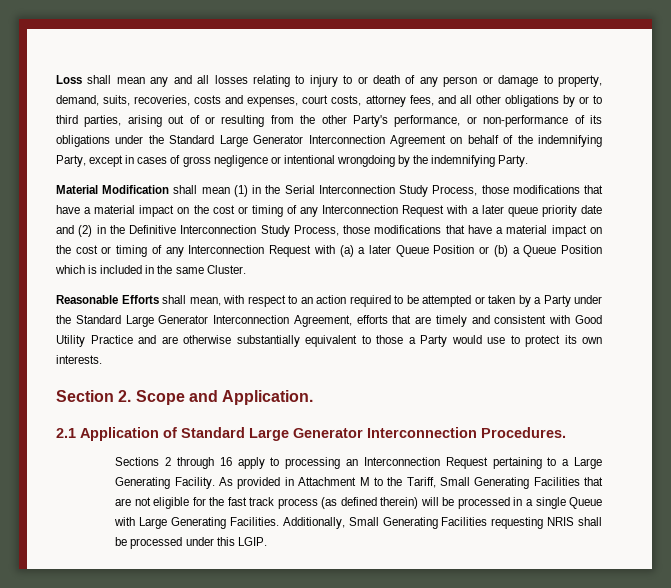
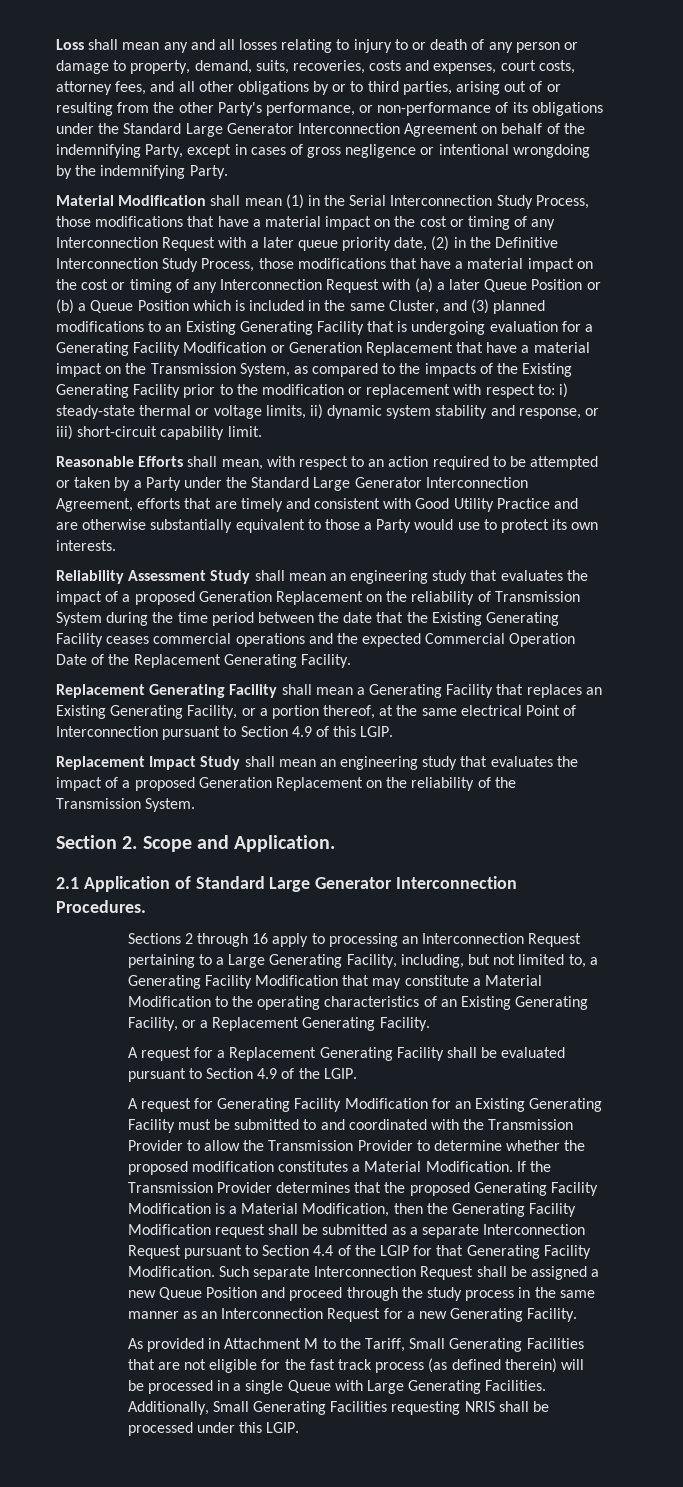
- Material Modification shall mean (1) in the Serial Interconnection Study Process, those modifications that have a material impact on the cost or timing of any Interconnection Request with a later queue priority date and (2) in the Definitive Interconnection Study Process, those modifications that have a material impact on the cost or timing of any Interconnection Request with (a) a later Queue Position or (b) a Queue Position which is included in the same Cluster.
+ Material Modification shall mean (1) in the Serial Interconnection Study Process, those modifications that have a material impact on the cost or timing of any Interconnection Request with a later queue priority date, (2) in the Definitive Interconnection Study Process, those modifications that have a material impact on the cost or timing of any Interconnection Request with (a) a later Queue Position or (b) a Queue Position which is included in the same Cluster, and (3) planned modifications to an Existing Generating Facility that is undergoing evaluation for a Generating Facility Modification or Generation Replacement that have a material impact on the Transmission System, as compared to the impacts of the Existing Generating Facility prior to the modification or replacement with respect to: i) steady-state thermal or voltage limits, ii) dynamic system stability and response, or iii) short-circuit capability limit.
+ Reliability Assessment Study shall mean an engineering study that evaluates the impact of a proposed Generation Replacement on the reliability of Transmission System during the time period between the date that the Existing Generating Facility ceases commercial operations and the expected Commercial Operation Date of the Replacement Generating Facility.
+ Replacement Generating Facility shall mean a Generating Facility that replaces an Existing Generating Facility, or a portion thereof, at the same electrical Point of Interconnection pursuant to Section 4.9 of this LGIP.
+ Replacement Impact Study shall mean an engineering study that evaluates the impact of a proposed Generation Replacement on the reliability of the Transmission System.
- Sections 2 through 16 apply to processing an Interconnection Request pertaining to a Large Generating Facility. As provided in Attachment M to the Tariff, Small Generating Facilities that are not eligible for the fast track process (as defined therein) will be processed in a single Queue with Large Generating Facilities.
+ Sections 2 through 16 apply to processing an Interconnection Request pertaining to a Large Generating Facility, including, but not limited to, a Generating Facility Modification that may constitute a Material Modification to the operating characteristics of an Existing Generating Facility, or a Replacement Generating Facility.
+ A request for a Replacement Generating Facility shall be evaluated pursuant to Section 4.9 of the LGIP.
+ A request for Generating Facility Modification for an Existing Generating Facility must be submitted to and coordinated with the Transmission Provider to allow the Transmission Provider to determine whether the proposed modification constitutes a Material Modification. If the Transmission Provider determines that the proposed Generating Facility Modification is a Material Modification, then the Generating Facility Modification request shall be submitted as a separate Interconnection Request pursuant to Section 4.4 of the LGIP for that Generating Facility Modification. Such separate Interconnection Request shall be assigned a new Queue Position and proceed through the study process in the same manner as an Interconnection Request for a new Generating Facility.
+ As provided in Attachment M to the Tariff, Small Generating Facilities that are not eligible for the fast track process (as defined therein) will be processed in a single Queue with Large Generating Facilities.

